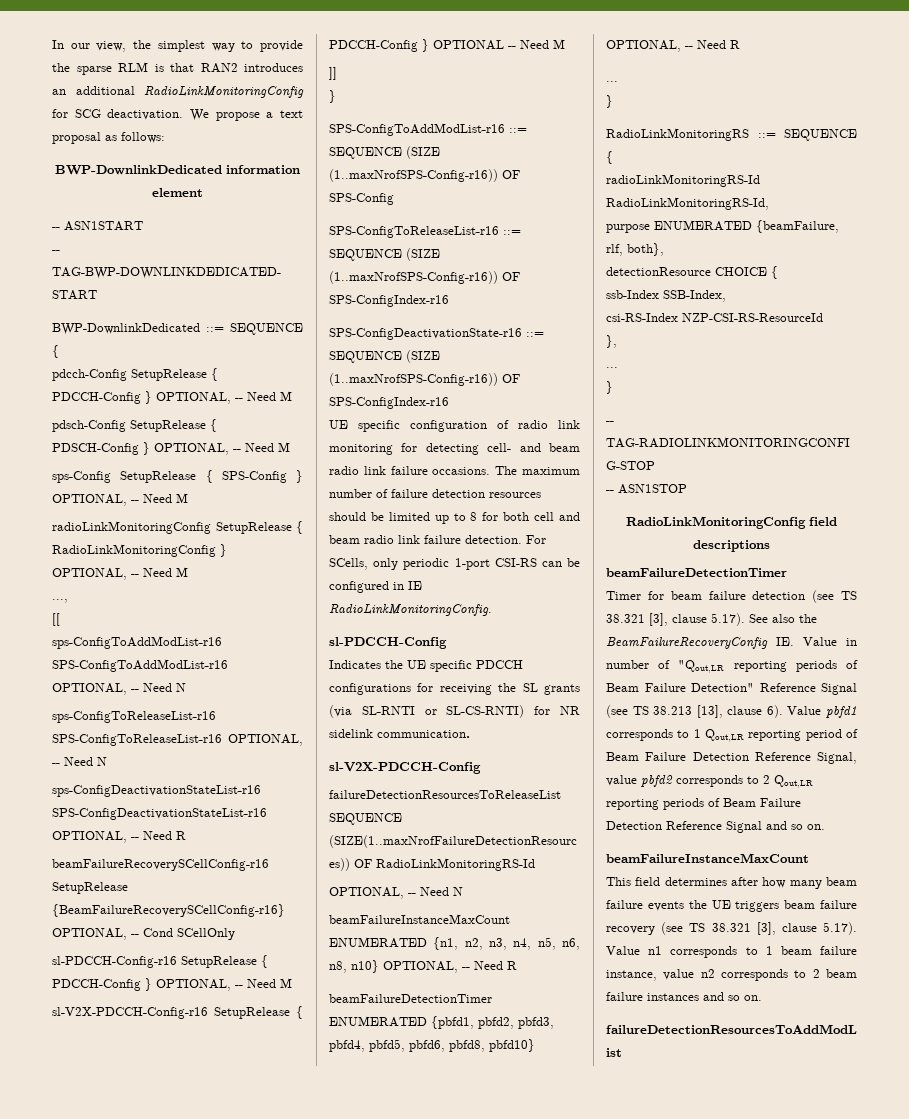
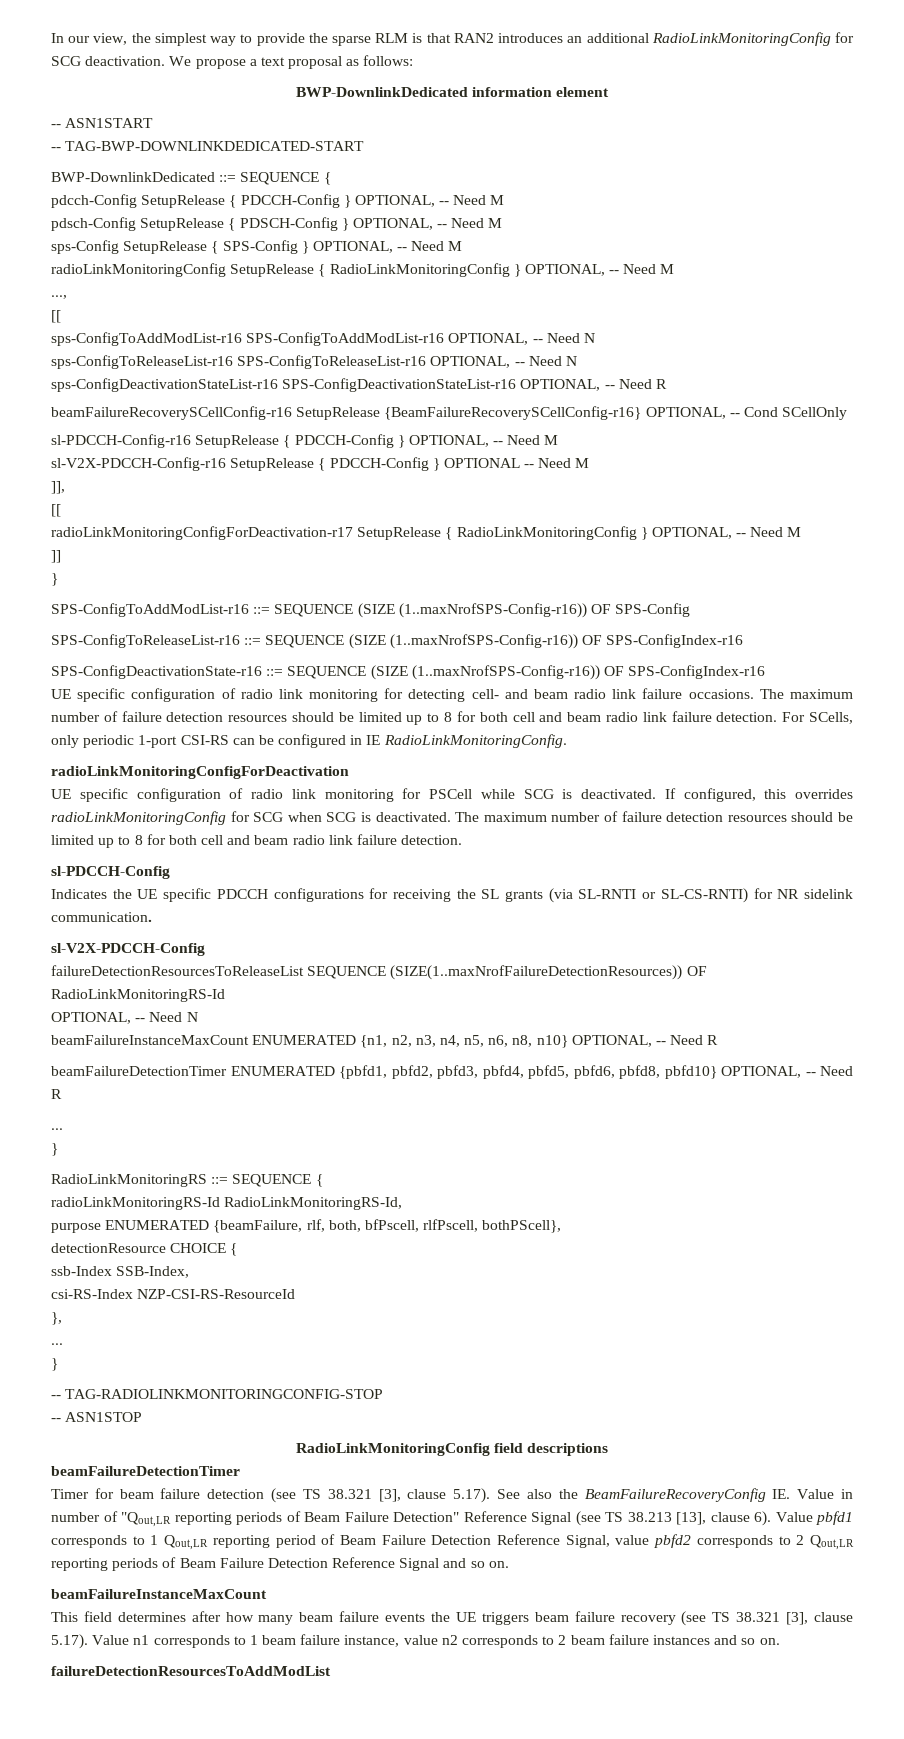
+ ]],
+ [[
+ radioLinkMonitoringConfigForDeactivation-r17 SetupRelease { RadioLinkMonitoringConfig } OPTIONAL, -- Need M
+ radioLinkMonitoringConfigForDeactivation
+ UE specific configuration of radio link monitoring for PSCell while SCG is deactivated. If configured, this overrides radioLinkMonitoringConfig for SCG when SCG is deactivated. The maximum number of failure detection resources should be limited up to 8 for both cell and beam radio link failure detection.
- purpose ENUMERATED {beamFailure, rlf, both},
+ purpose ENUMERATED {beamFailure, rlf, both, bfPscell, rlfPscell, bothPScell},

